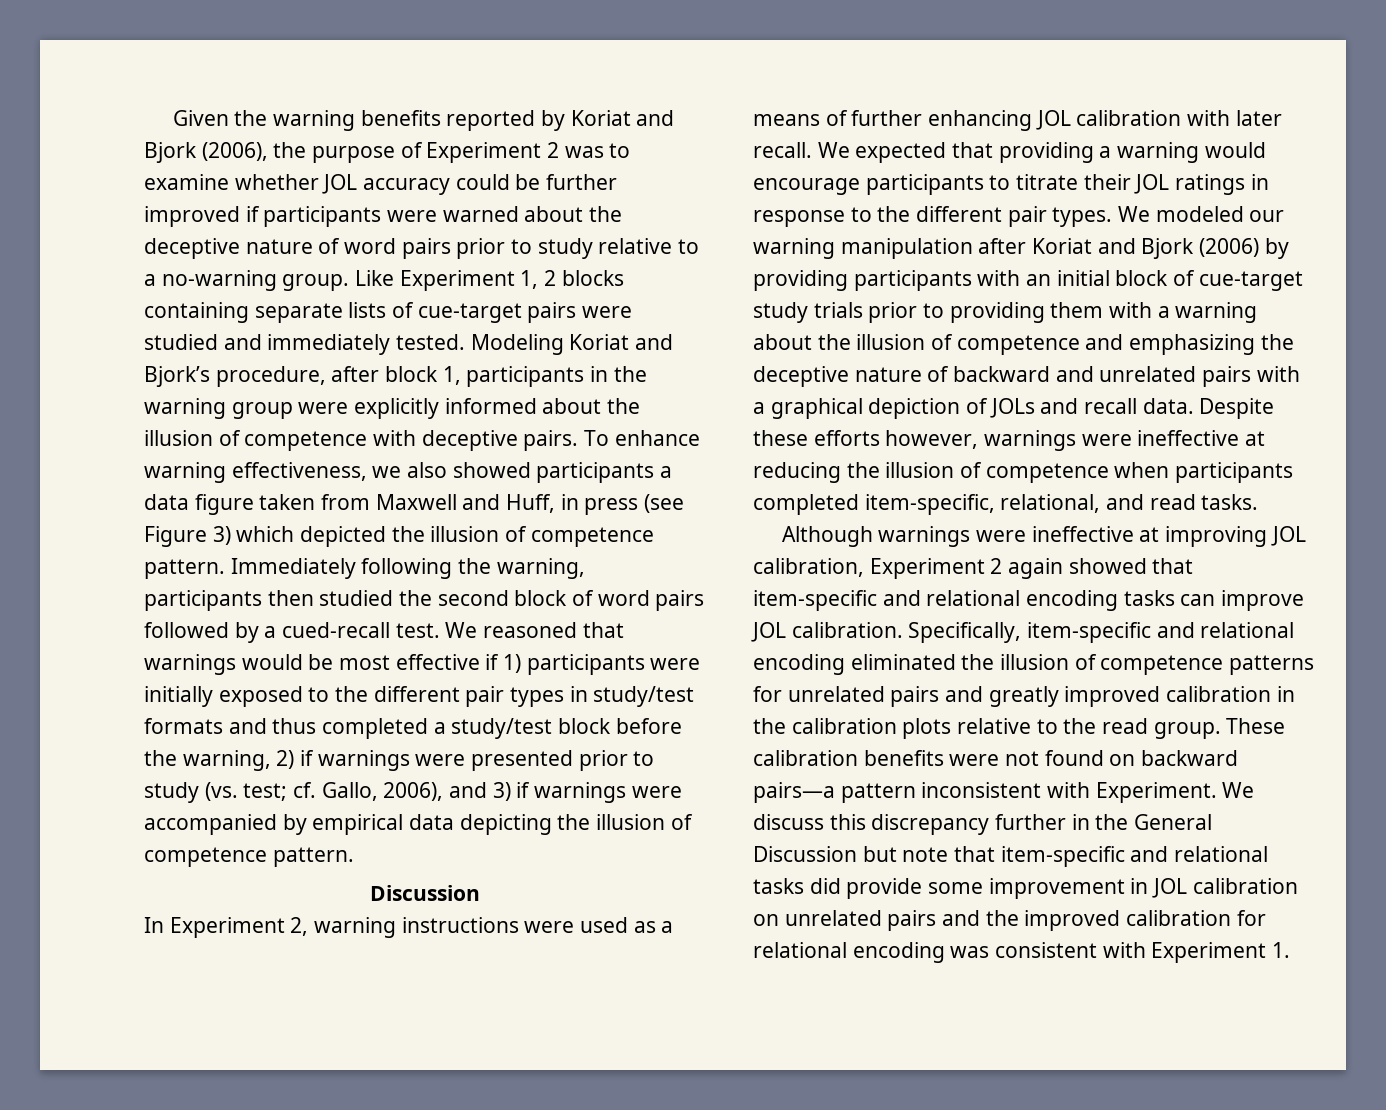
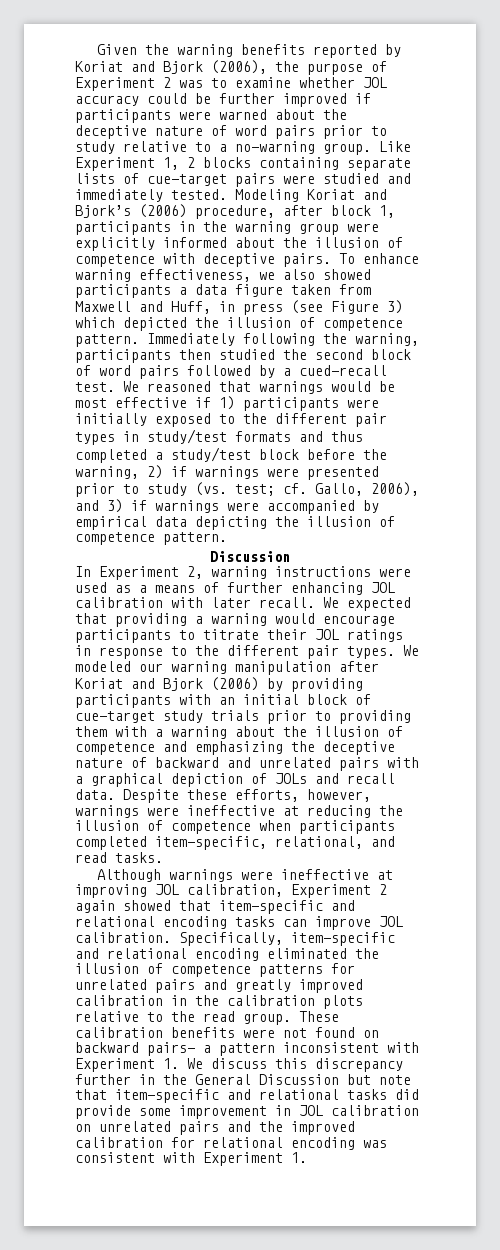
- Modeling Koriat and Bjork’s procedure, after block 1, participants in the warning group were explicitly informed about the illusion of competence with deceptive pairs.
+ Modeling Koriat and Bjork’s (2006) procedure, after block 1, participants in the warning group were explicitly informed about the illusion of competence with deceptive pairs.
- Despite these efforts however, warnings were ineffective at reducing the illusion of competence when participants completed item-specific, relational, and read tasks.
+ Despite these efforts, however, warnings were ineffective at reducing the illusion of competence when participants completed item-specific, relational, and read tasks.
- These calibration benefits were not found on backward pairs—a pattern inconsistent with Experiment. We discuss this discrepancy further in the General Discussion but note that item-specific and relational tasks did provide some improvement in JOL calibration on unrelated pairs and the improved calibration for relational encoding was consistent with Experiment 1.
+ These calibration benefits were not found on backward pairs- a pattern inconsistent with Experiment 1. We discuss this discrepancy further in the General Discussion but note that item-specific and relational tasks did provide some improvement in JOL calibration on unrelated pairs and the improved calibration for relational encoding was consistent with Experiment 1.

